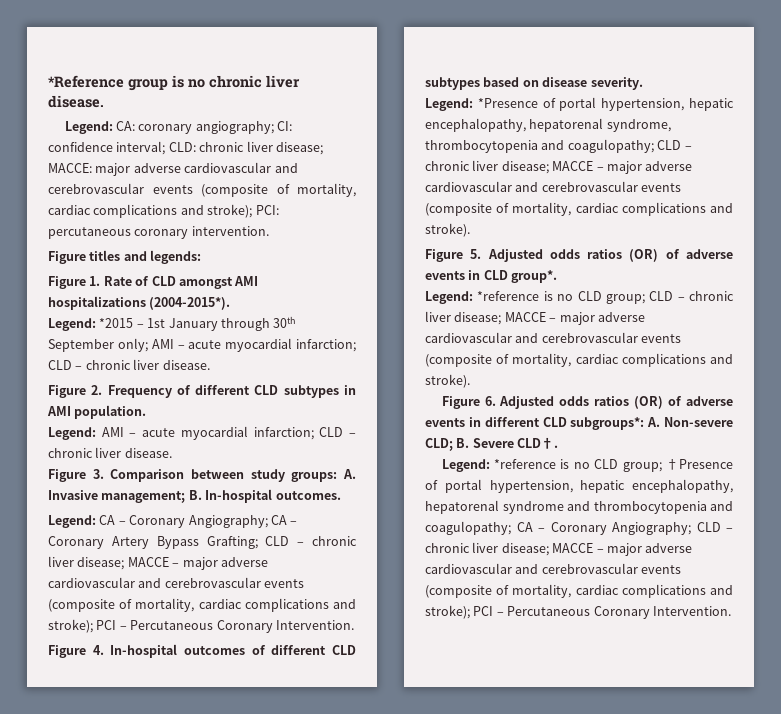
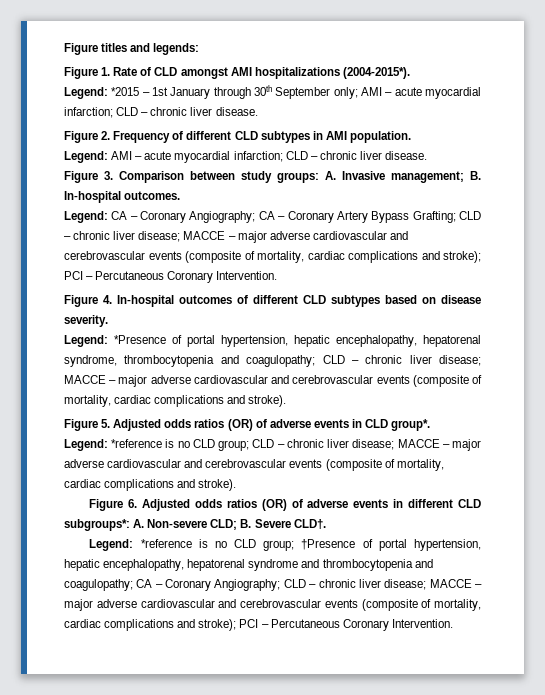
- *Reference group is no chronic liver disease.
- Legend: CA: coronary angiography; CI: confidence interval; CLD: chronic liver disease; MACCE: major adverse cardiovascular and cerebrovascular events (composite of mortality, cardiac complications and stroke); PCI: percutaneous coronary intervention.

